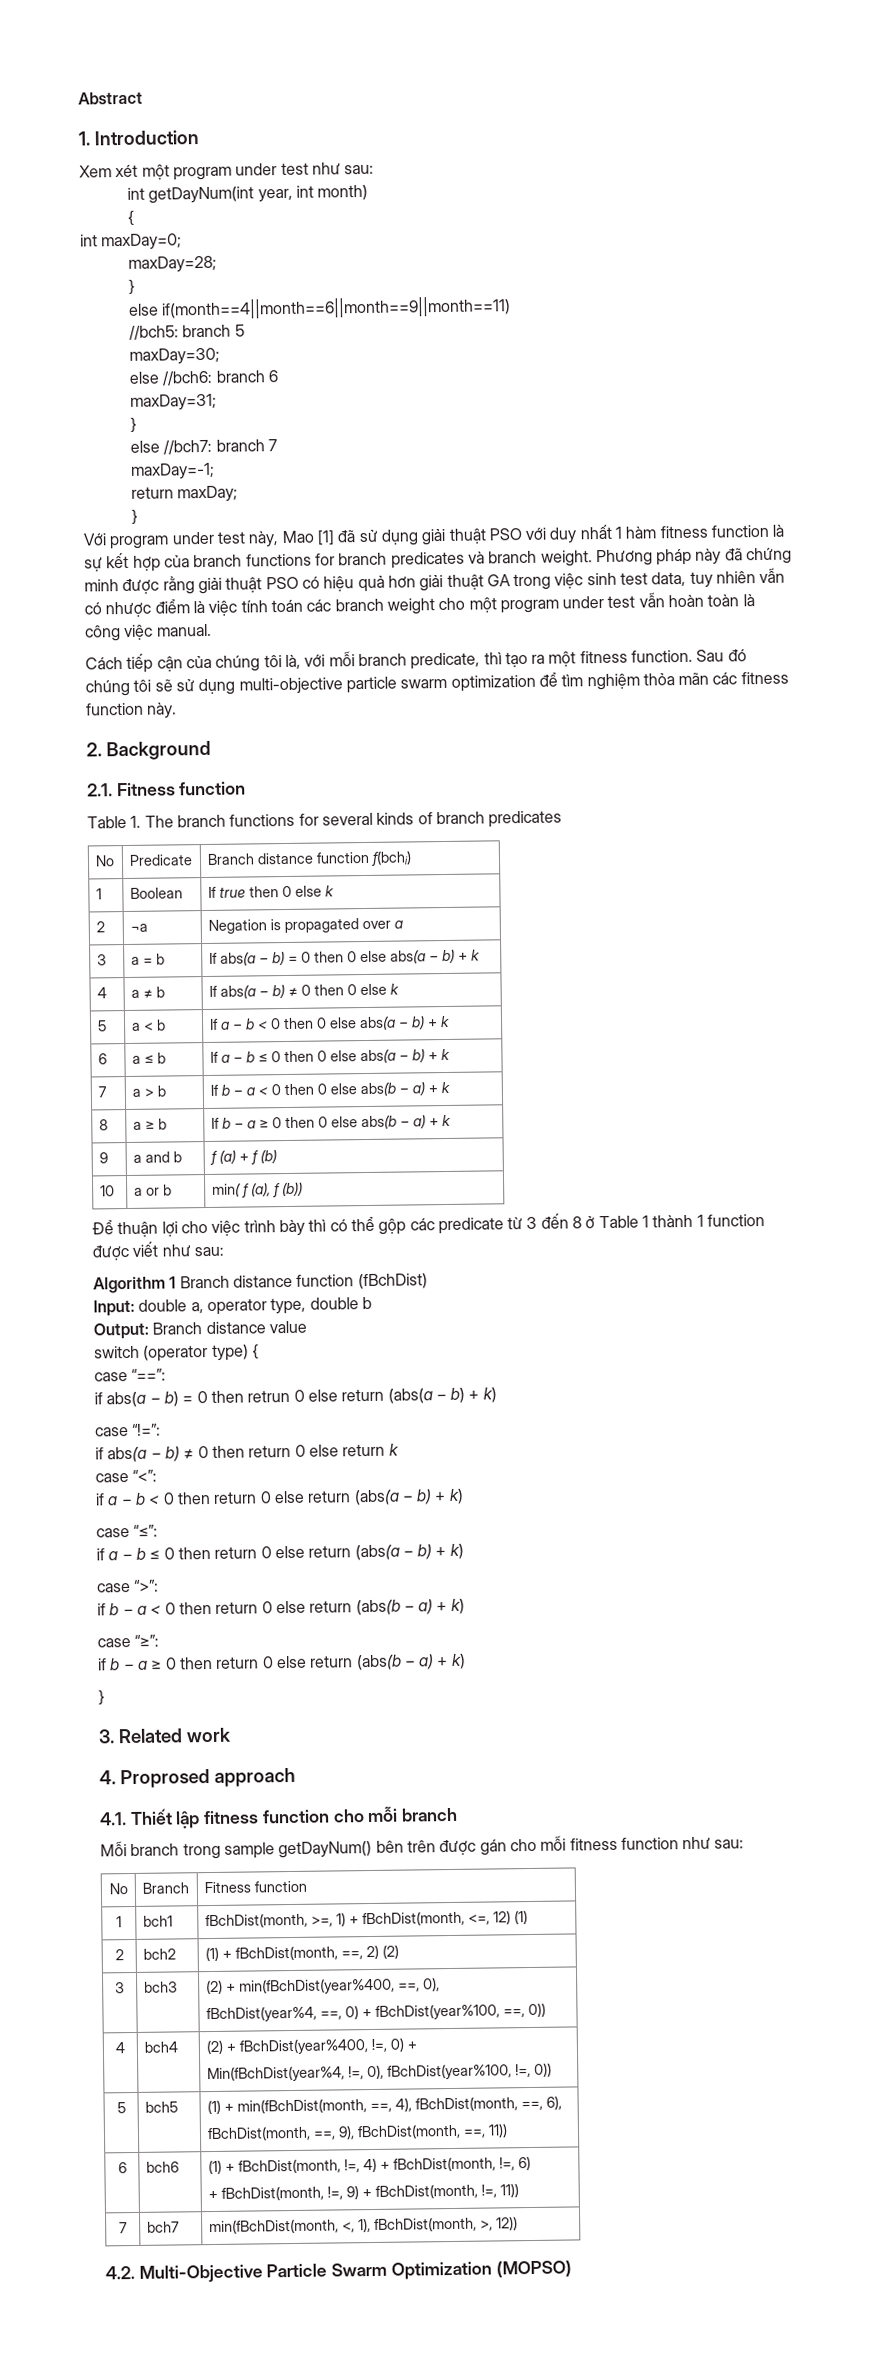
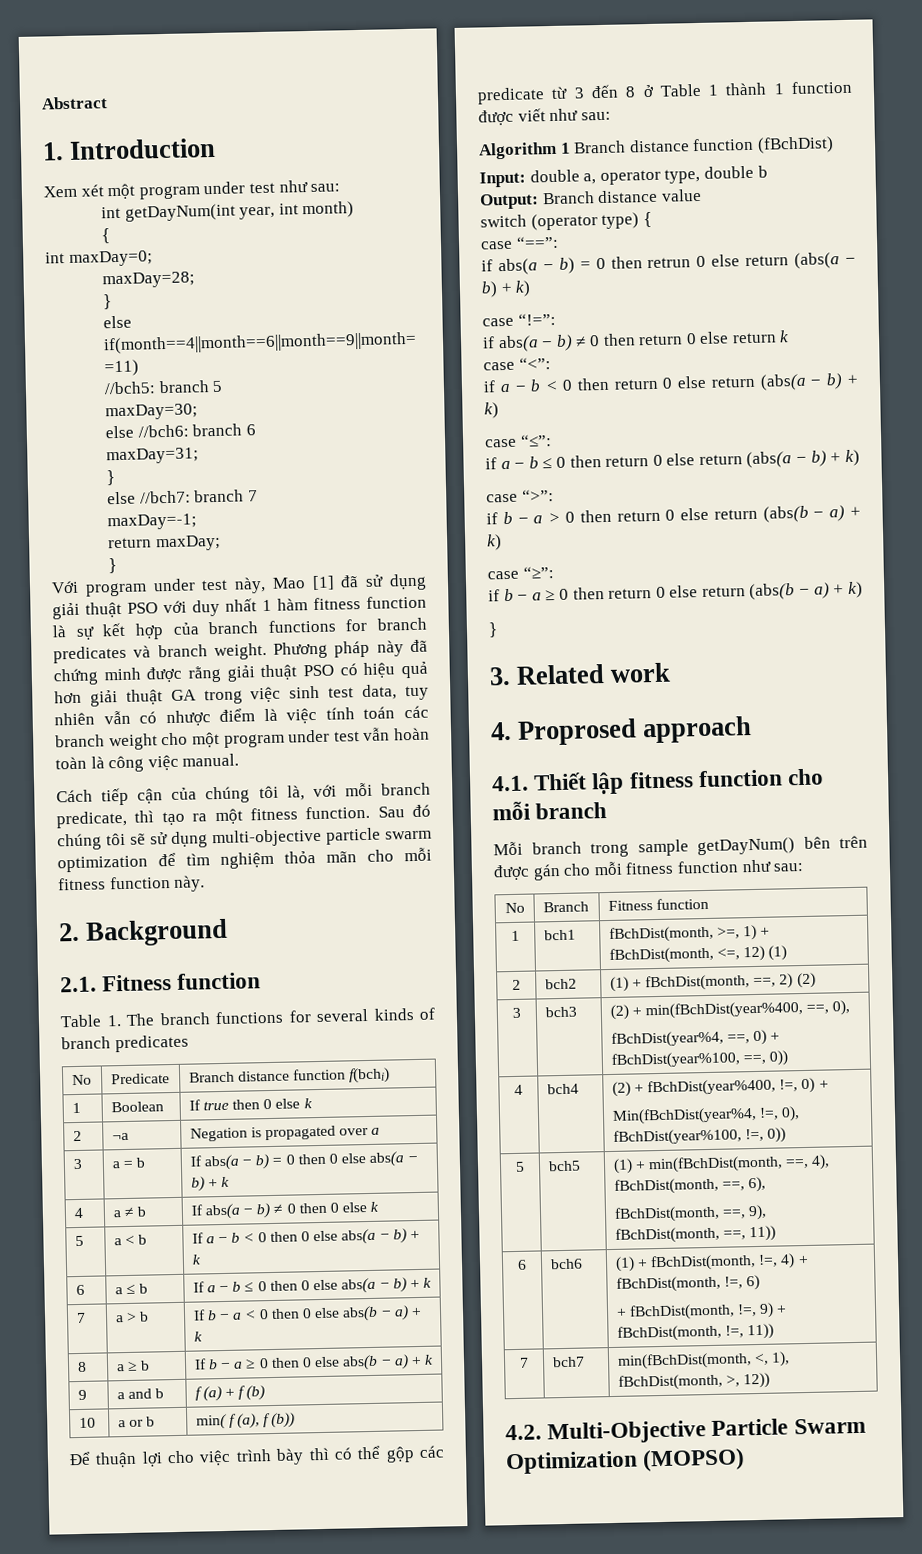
- Sau đó chúng tôi sẽ sử dụng multi-objective particle swarm optimization để tìm nghiệm thỏa mãn các fitness function này.
+ Sau đó chúng tôi sẽ sử dụng multi-objective particle swarm optimization để tìm nghiệm thỏa mãn cho mỗi fitness function này.
- if b − a < 0 then return 0 else return (abs(b − a) + k)
+ if b − a > 0 then return 0 else return (abs(b − a) + k)

